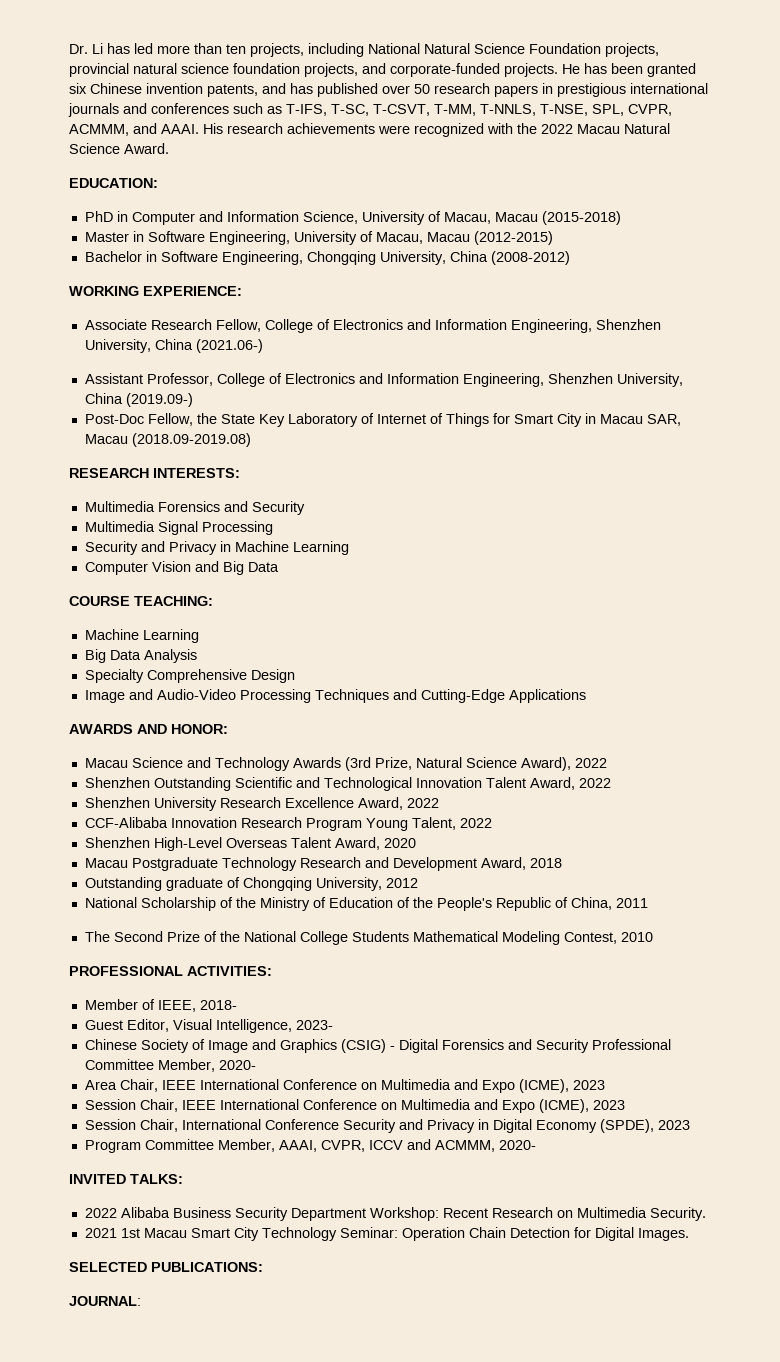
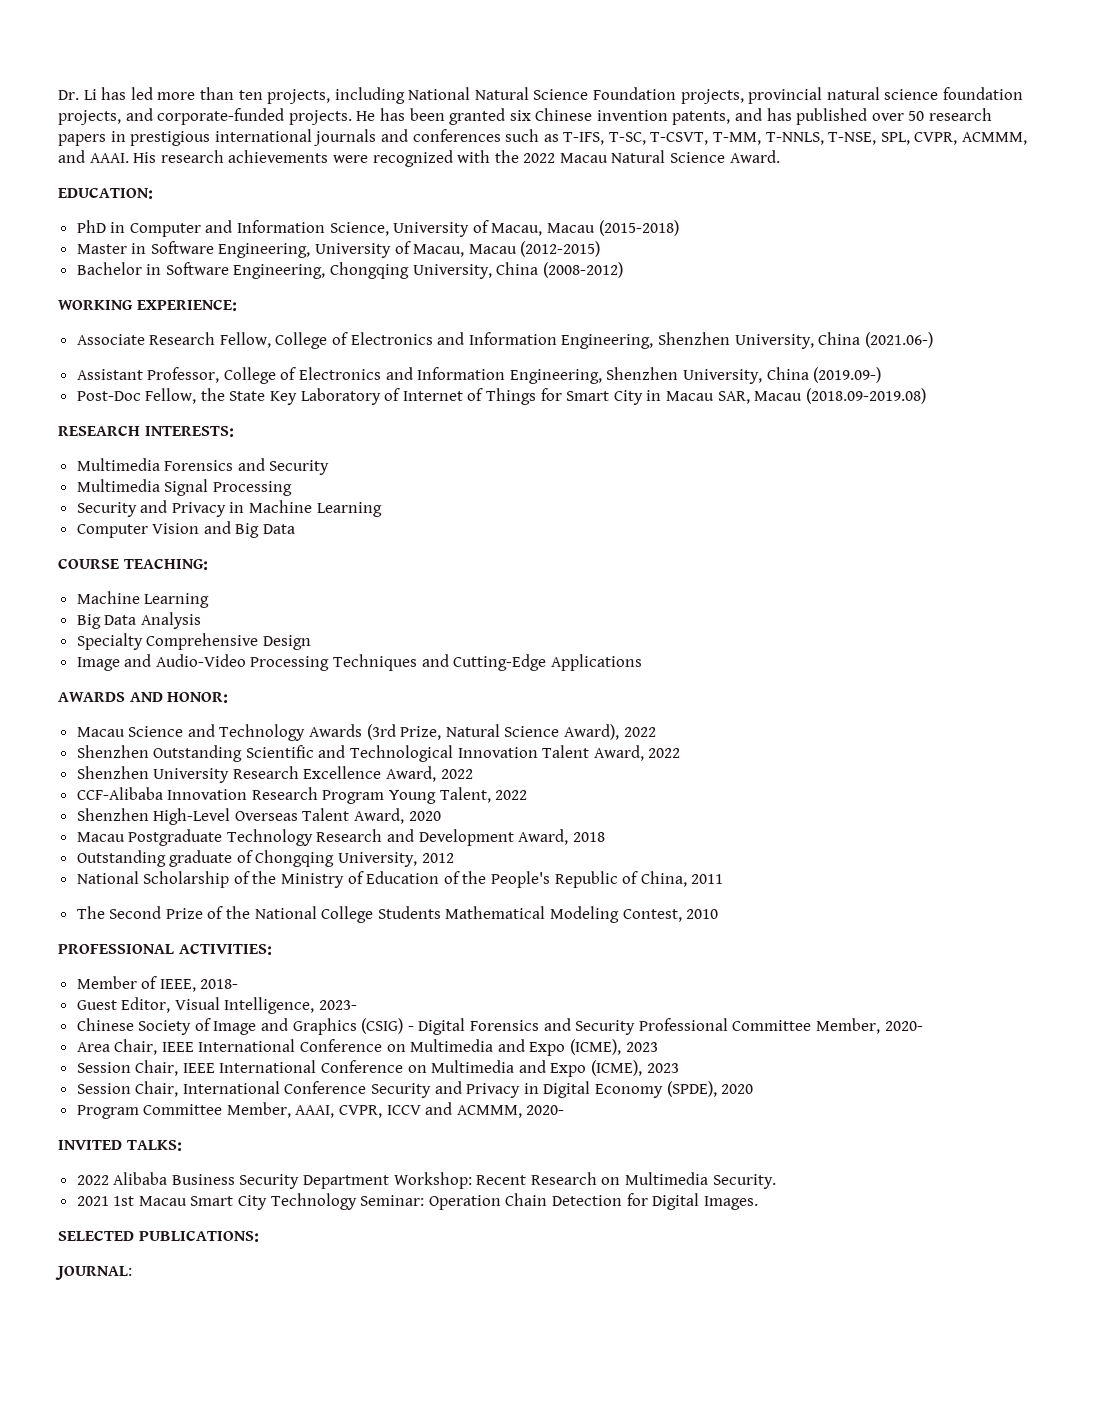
- Session Chair, International Conference Security and Privacy in Digital Economy (SPDE), 2023
+ Session Chair, International Conference Security and Privacy in Digital Economy (SPDE), 2020

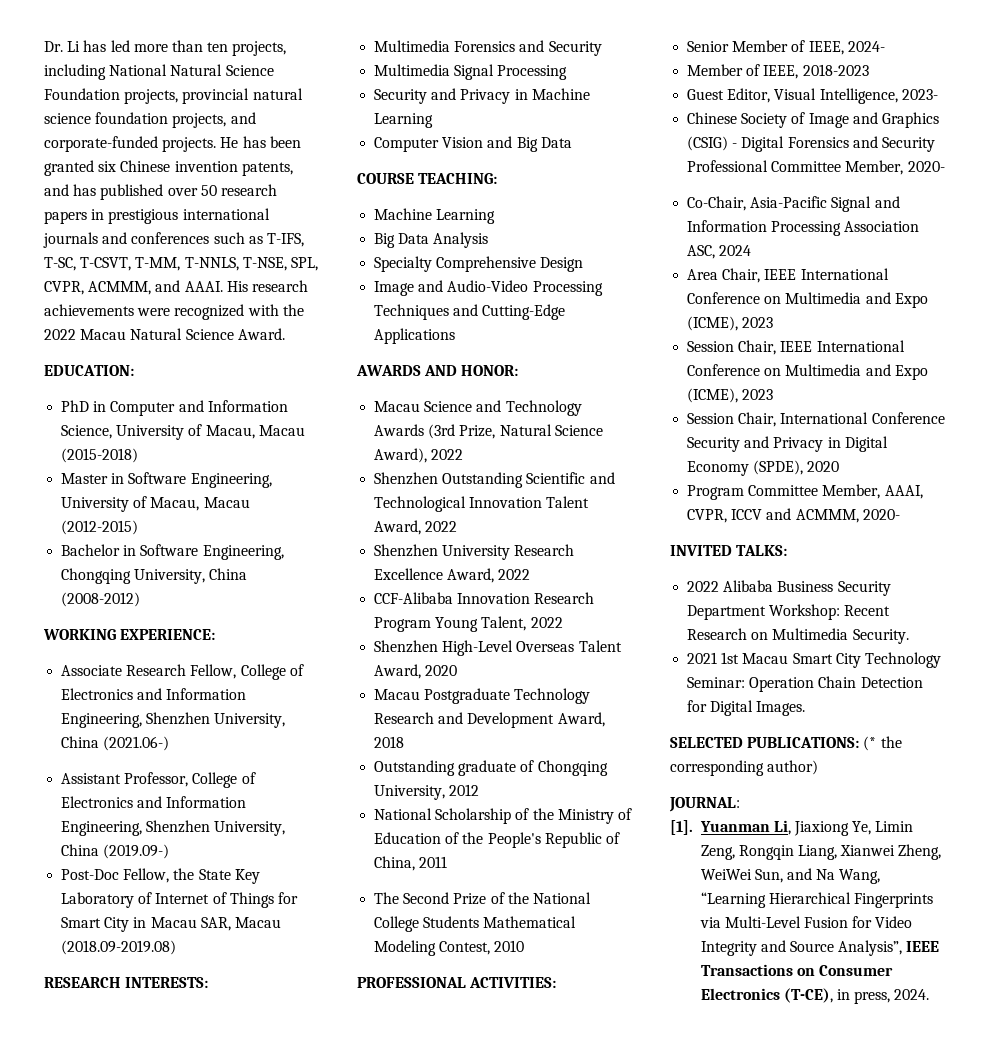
- Member of IEEE, 2018-
+ Senior Member of IEEE, 2024-
+ Member of IEEE, 2018-2023
+ Co-Chair, Asia-Pacific Signal and Information Processing Association ASC, 2024
- SELECTED PUBLICATIONS:
+ SELECTED PUBLICATIONS: (* the corresponding author)
  JOURNAL:
+ [1]. Yuanman Li, Jiaxiong Ye, Limin Zeng, Rongqin Liang, Xianwei Zheng, WeiWei Sun, and Na Wang, “Learning Hierarchical Fingerprints via Multi-Level Fusion for Video Integrity and Source Analysis”, IEEE Transactions on Consumer Electronics (T-CE), in press, 2024.

